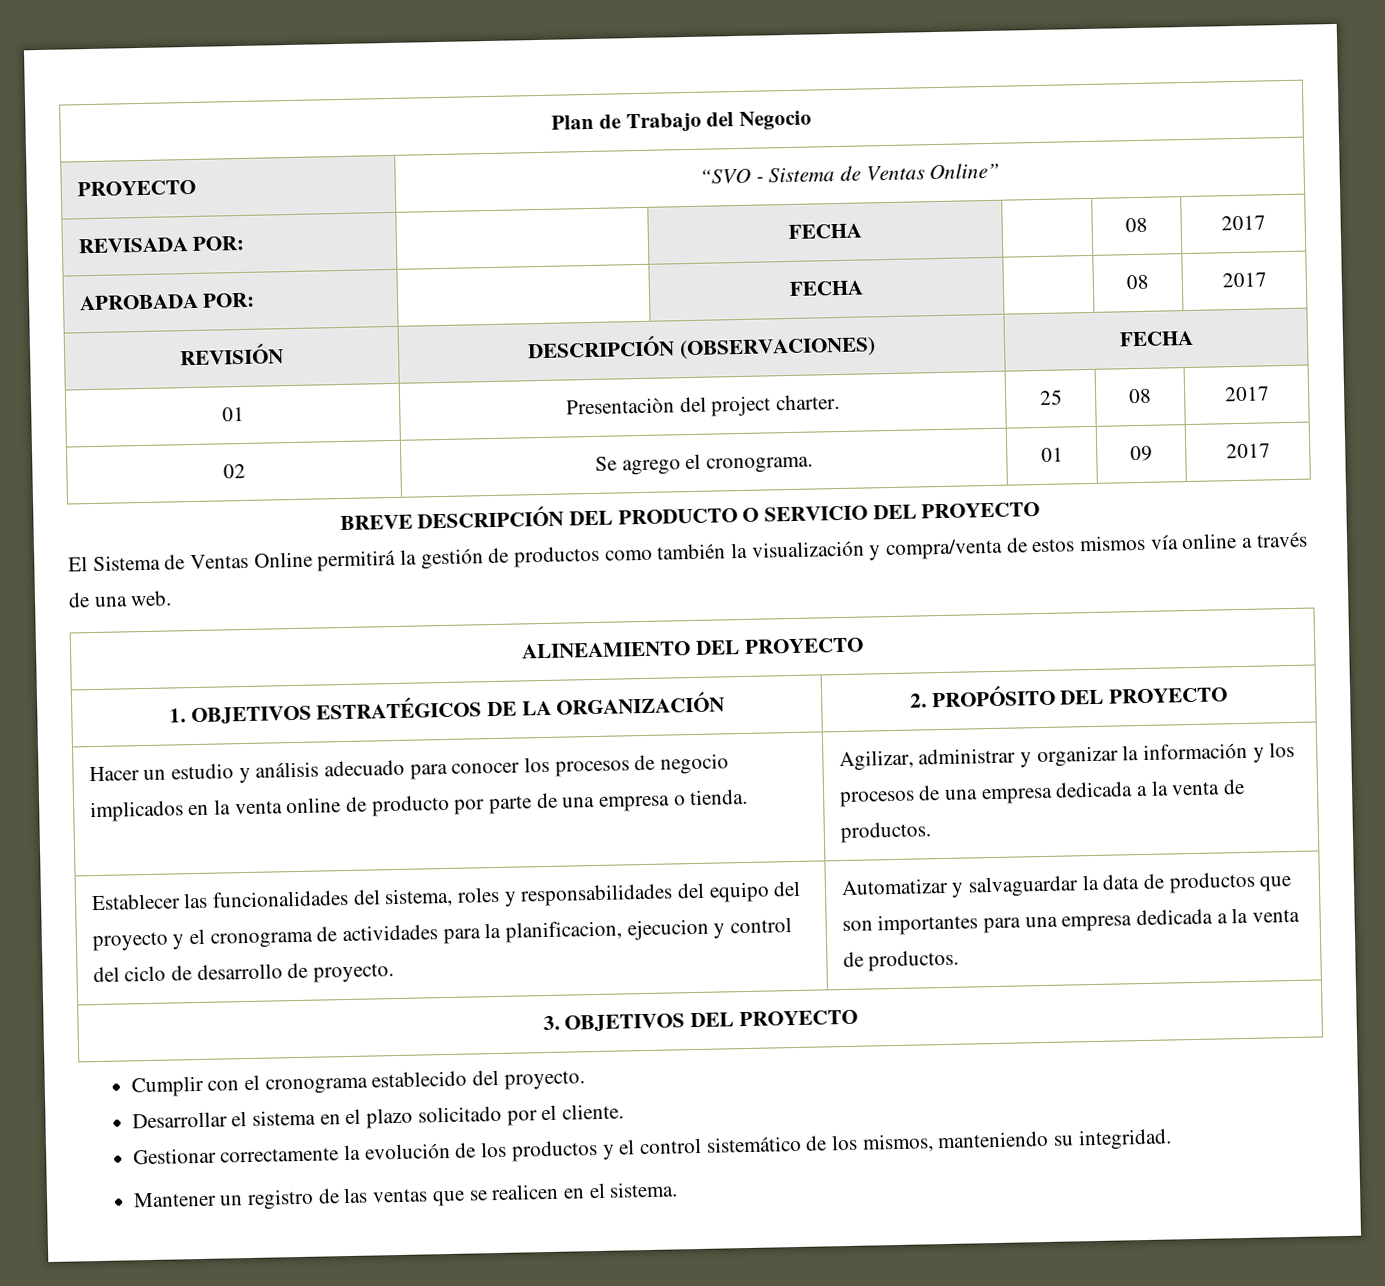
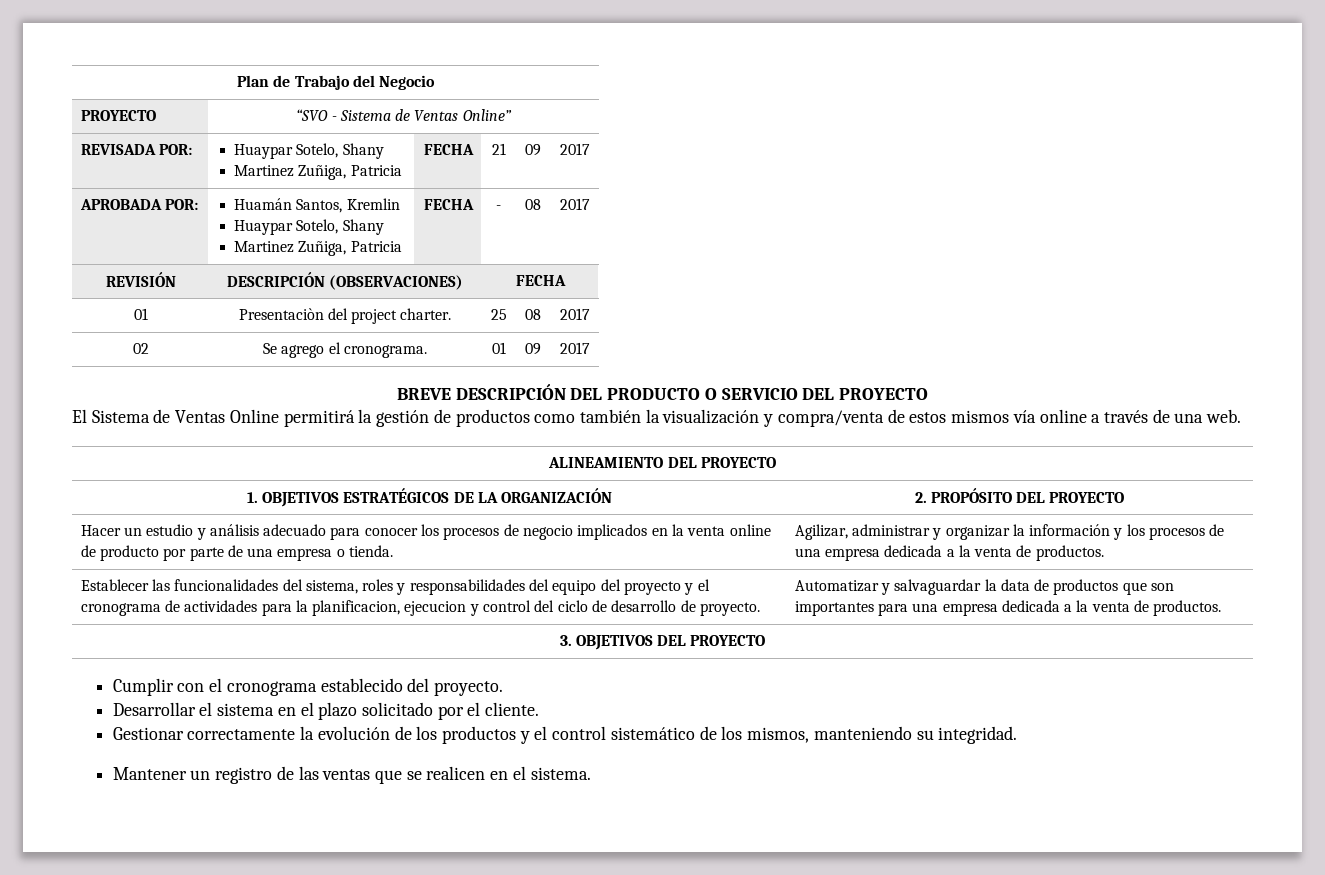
- REVISADA POR: | | FECHA | | 08 | 2017
+ REVISADA POR: | Huaypar Sotelo, Shany
+ Martinez Zuñiga, Patricia | FECHA | 21 | 09 | 2017
- APROBADA POR: | | FECHA | | 08 | 2017
+ APROBADA POR: | Huamán Santos, Kremlin
+ Huaypar Sotelo, Shany
+ Martinez Zuñiga, Patricia | FECHA | - | 08 | 2017

